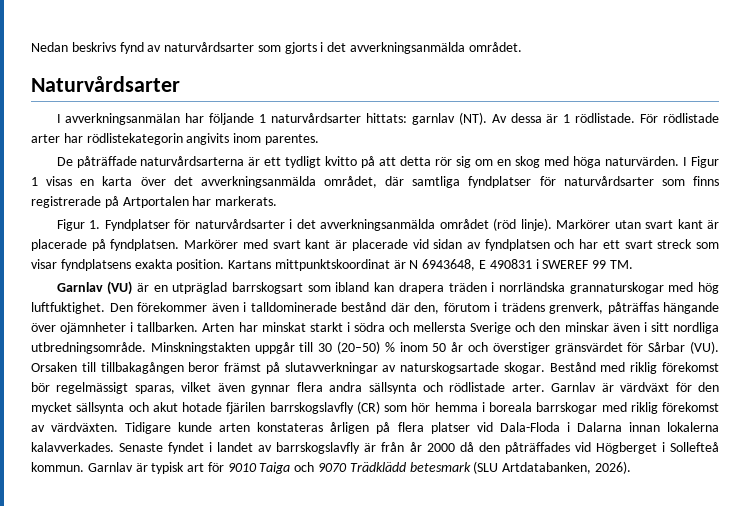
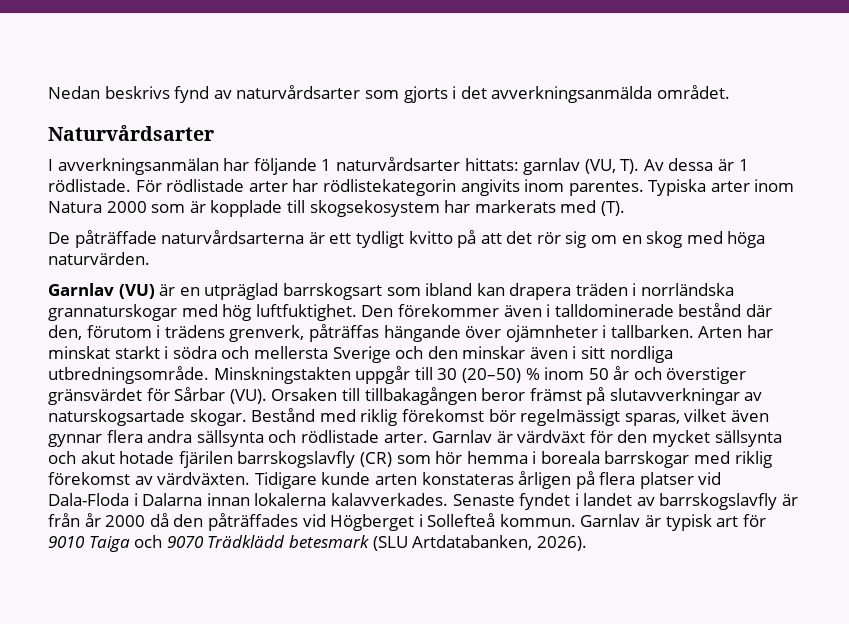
- I avverkningsanmälan har följande 1 naturvårdsarter hittats: garnlav (NT). Av dessa är 1 rödlistade.
+ I avverkningsanmälan har följande 1 naturvårdsarter hittats: garnlav (VU, T). Av dessa är 1 rödlistade.
+ Typiska arter inom Natura 2000 som är kopplade till skogsekosystem har markerats med (T).
- De påträffade naturvårdsarterna är ett tydligt kvitto på att detta rör sig om en skog med höga naturvärden. I Figur 1 visas en karta över det avverkningsanmälda området, där samtliga fyndplatser för naturvårdsarter som finns registrerade på Artportalen har markerats.
- Figur 1. Fyndplatser för naturvårdsarter i det avverkningsanmälda området (röd linje). Markörer utan svart kant är placerade på fyndplatsen. Markörer med svart kant är placerade vid sidan av fyndplatsen och har ett svart streck som visar fyndplatsens exakta position. Kartans mittpunktskoordinat är N 6943648, E 490831 i SWEREF 99 TM.
+ De påträffade naturvårdsarterna är ett tydligt kvitto på att det rör sig om en skog med höga naturvärden.

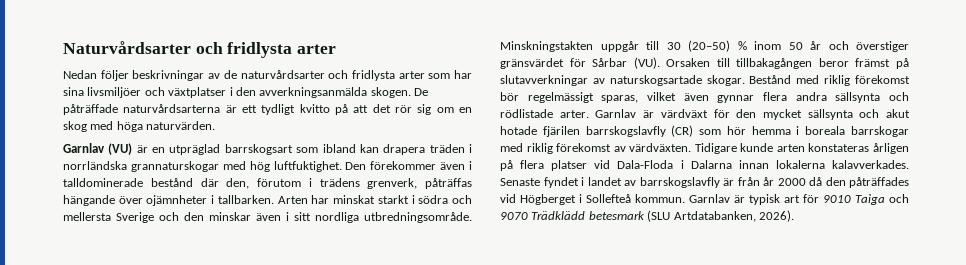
- Nedan beskrivs fynd av naturvårdsarter som gjorts i det avverkningsanmälda området.
- Naturvårdsarter
- I avverkningsanmälan har följande 1 naturvårdsarter hittats: garnlav (VU, T). Av dessa är 1 rödlistade. För rödlistade arter har rödlistekategorin angivits inom parentes. Typiska arter inom Natura 2000 som är kopplade till skogsekosystem har markerats med (T).
- De påträffade naturvårdsarterna är ett tydligt kvitto på att det rör sig om en skog med höga naturvärden.
+ Naturvårdsarter och fridlysta arter
+ Nedan följer beskrivningar av de naturvårdsarter och fridlysta arter som har sina livsmiljöer och växtplatser i den avverkningsanmälda skogen. De påträffade naturvårdsarterna är ett tydligt kvitto på att det rör sig om en skog med höga naturvärden.

